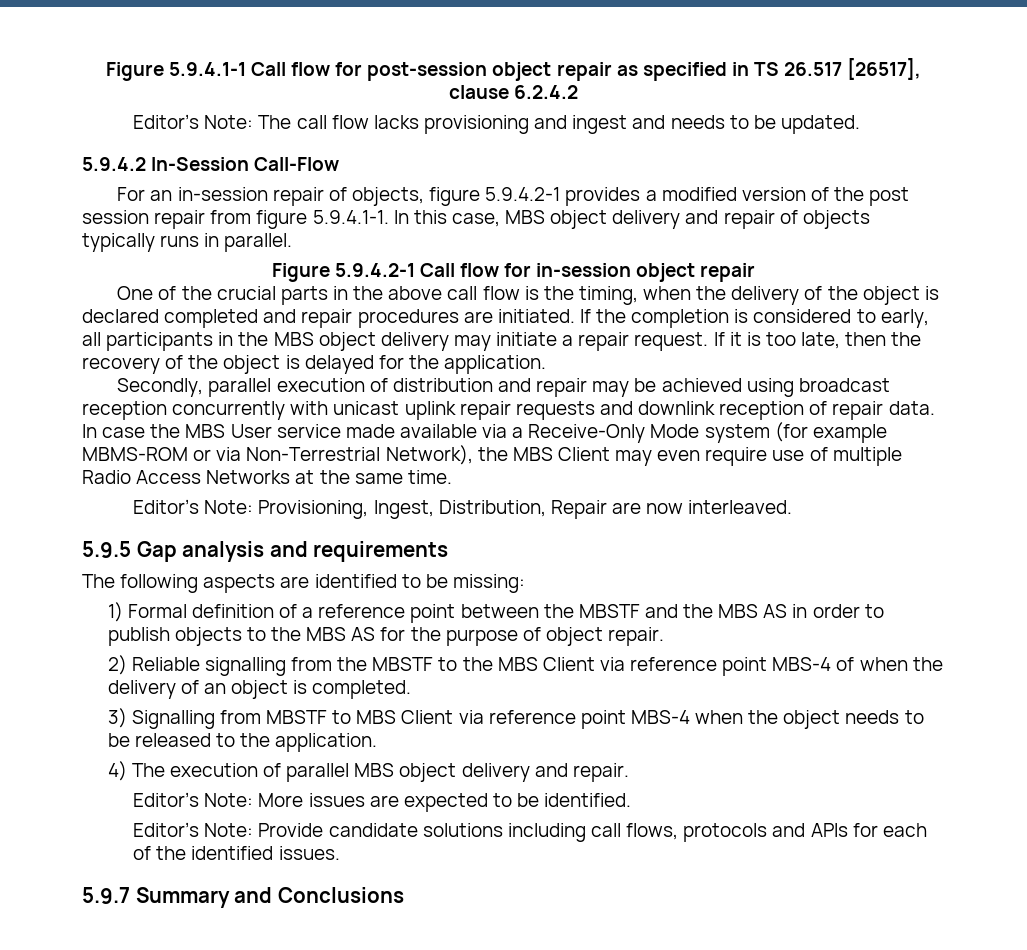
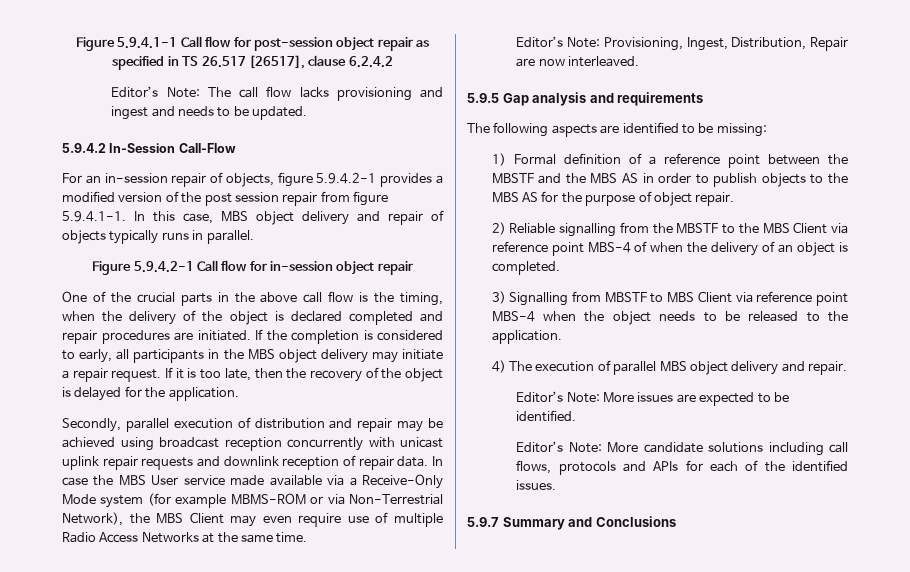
- Editor’s Note: Provide candidate solutions including call flows, protocols and APIs for each of the identified issues.
+ Editor’s Note: More candidate solutions including call flows, protocols and APIs for each of the identified issues.

